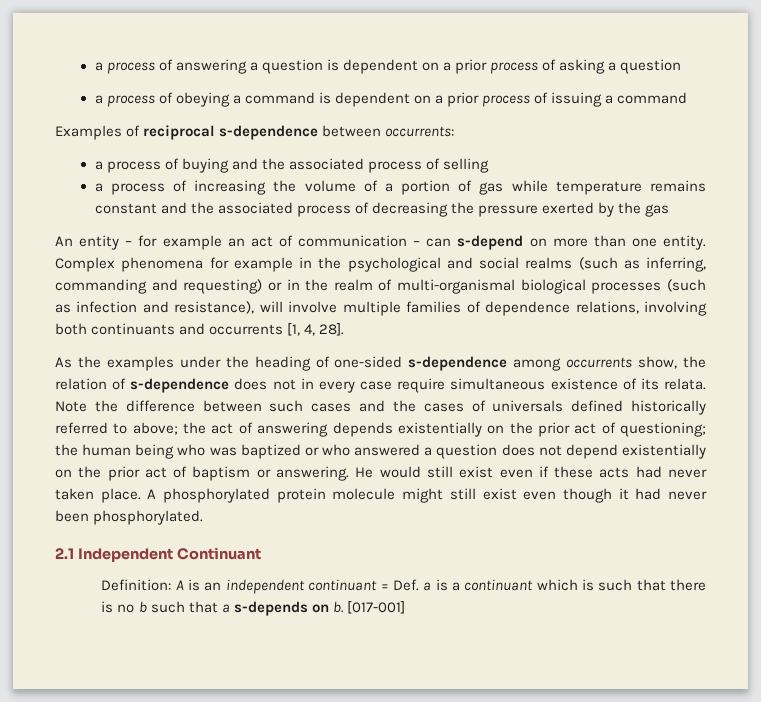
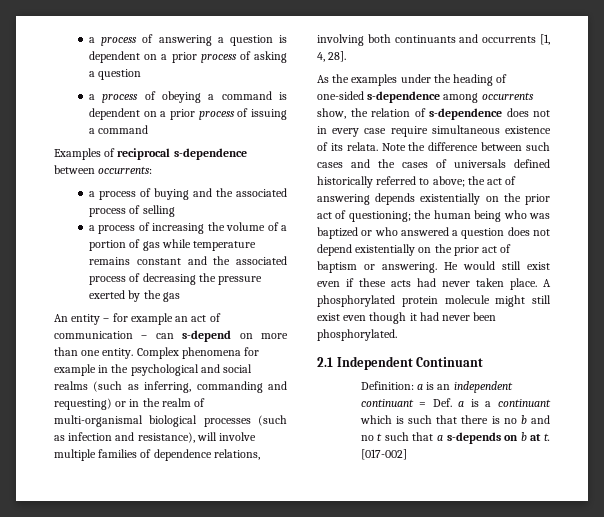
- Definition: A is an independent continuant = Def. a is a continuant which is such that there is no b such that a s-depends on b. [017-001]
+ Definition: a is an independent continuant = Def. a is a continuant which is such that there is no b and no t such that a s-depends on b at t. [017-002]

